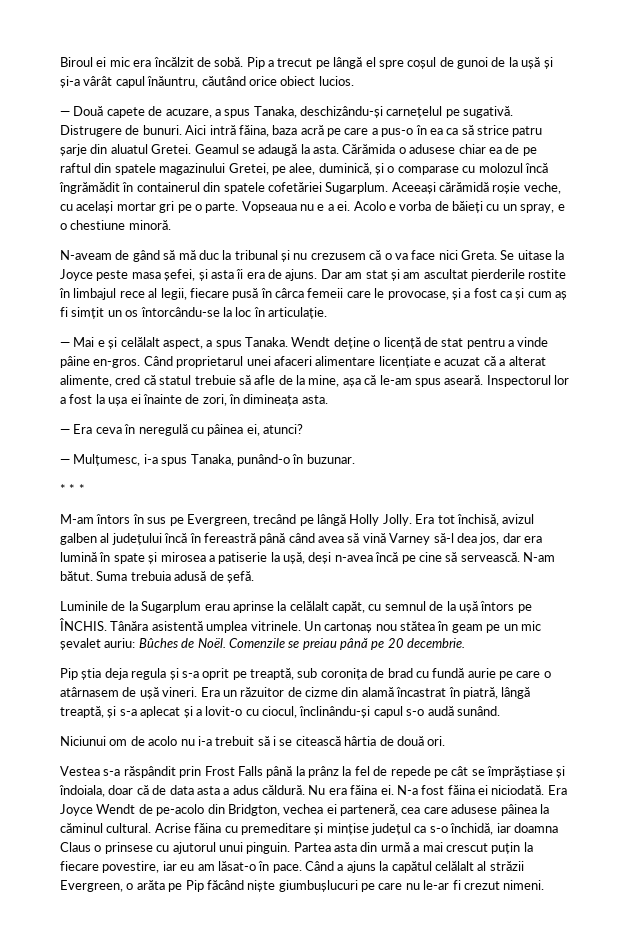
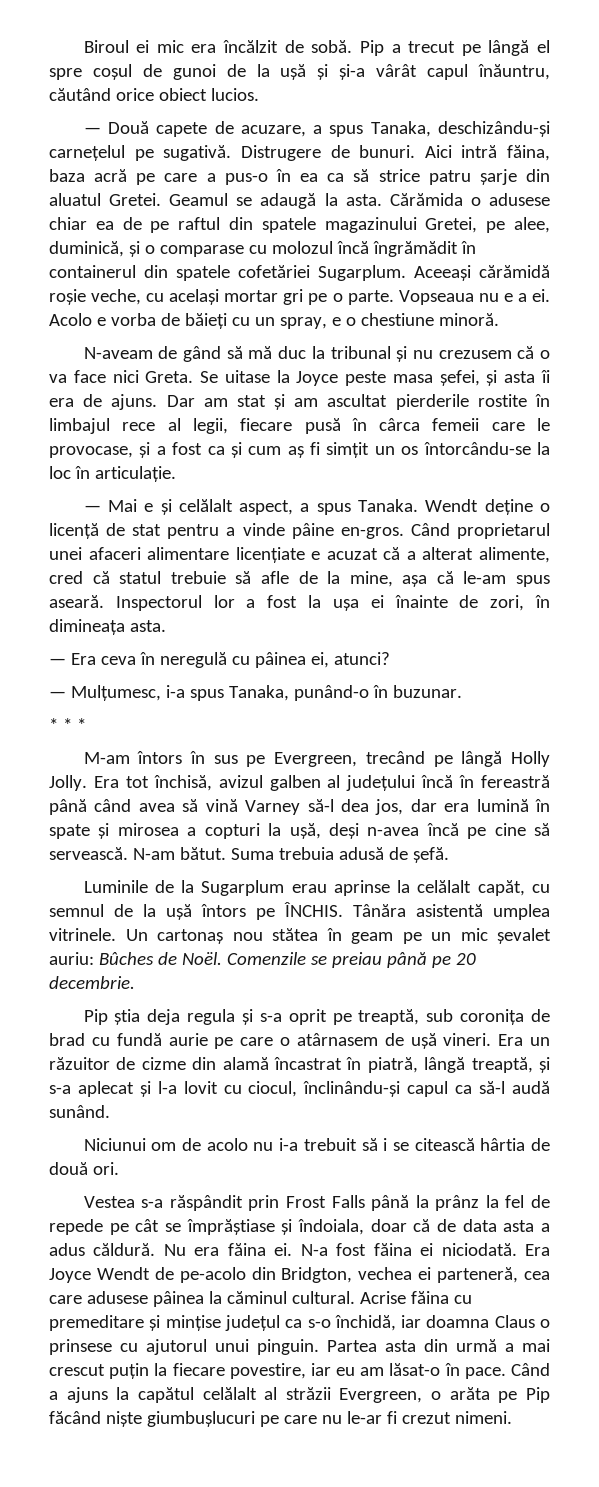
- Era tot închisă, avizul galben al județului încă în fereastră până când avea să vină Varney să-l dea jos, dar era lumină în spate și mirosea a patiserie la ușă, deși n-avea încă pe cine să servească.
+ Era tot închisă, avizul galben al județului încă în fereastră până când avea să vină Varney să-l dea jos, dar era lumină în spate și mirosea a copturi la ușă, deși n-avea încă pe cine să servească.
- Era un răzuitor de cizme din alamă încastrat în piatră, lângă treaptă, și s-a aplecat și a lovit-o cu ciocul, înclinându-și capul s-o audă sunând.
+ Era un răzuitor de cizme din alamă încastrat în piatră, lângă treaptă, și s-a aplecat și l-a lovit cu ciocul, înclinându-și capul ca să-l audă sunând.

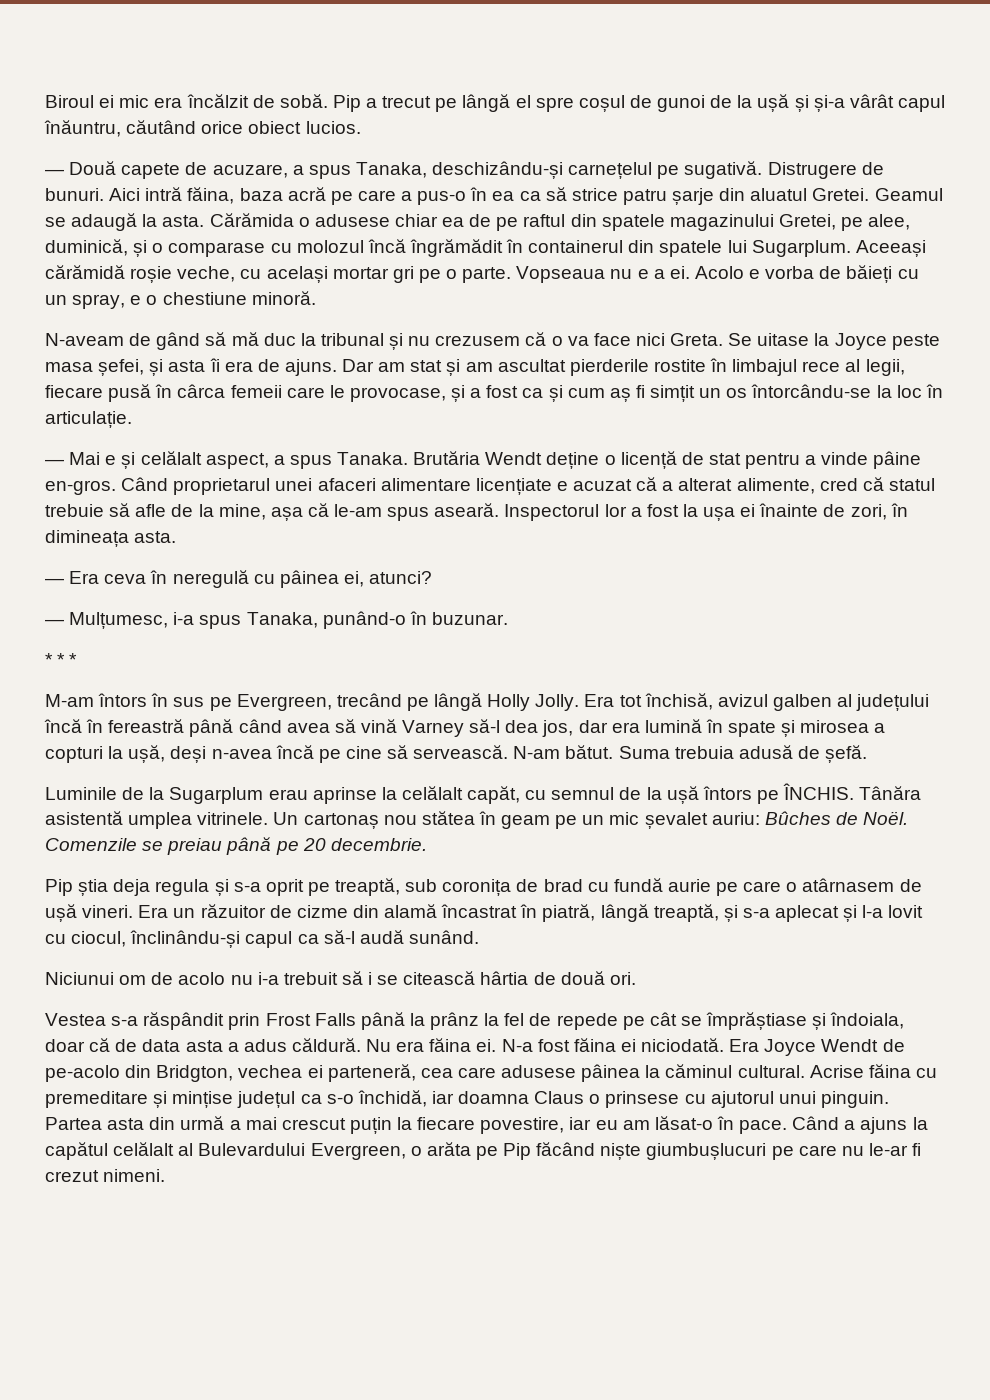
- Cărămida o adusese chiar ea de pe raftul din spatele magazinului Gretei, pe alee, duminică, și o comparase cu molozul încă îngrămădit în containerul din spatele cofetăriei Sugarplum.
+ Cărămida o adusese chiar ea de pe raftul din spatele magazinului Gretei, pe alee, duminică, și o comparase cu molozul încă îngrămădit în containerul din spatele lui Sugarplum.
- Wendt deține o licență de stat pentru a vinde pâine en-gros.
+ Brutăria Wendt deține o licență de stat pentru a vinde pâine en-gros.
- Când a ajuns la capătul celălalt al străzii Evergreen, o arăta pe Pip făcând niște giumbușlucuri pe care nu le-ar fi crezut nimeni.
+ Când a ajuns la capătul celălalt al Bulevardului Evergreen, o arăta pe Pip făcând niște giumbușlucuri pe care nu le-ar fi crezut nimeni.

